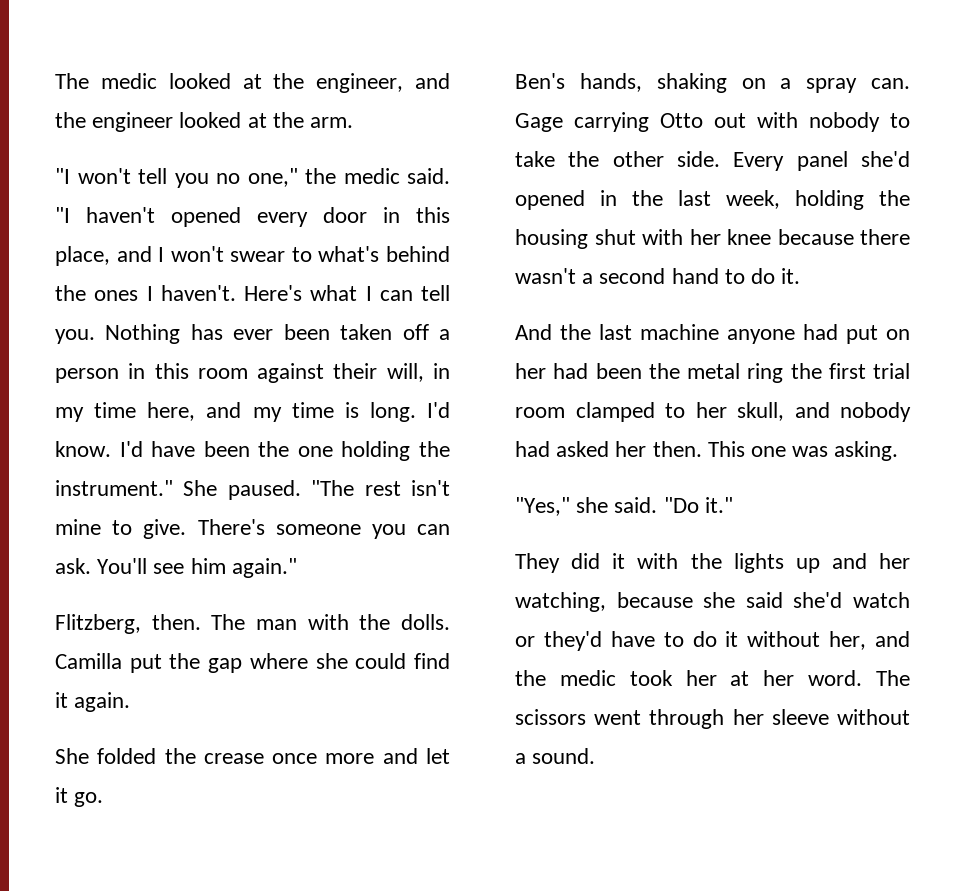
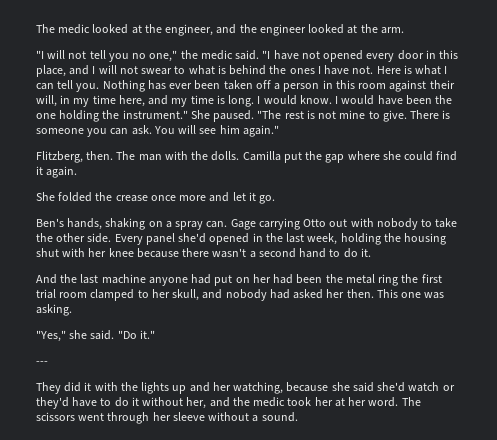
- "I won't tell you no one," the medic said.
+ "I will not tell you no one," the medic said.
- "I haven't opened every door in this place, and I won't swear to what's behind the ones I haven't. Here's what I can tell you.
+ "I have not opened every door in this place, and I will not swear to what is behind the ones I have not. Here is what I can tell you.
- I'd know. I'd have been the one holding the instrument."
+ I would know. I would have been the one holding the instrument."
- "The rest isn't mine to give.
+ "The rest is not mine to give.
- There's someone you can ask.
+ There is someone you can ask.
- You'll see him again."
+ You will see him again."
+ ---

